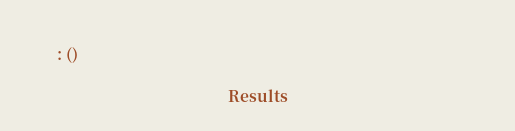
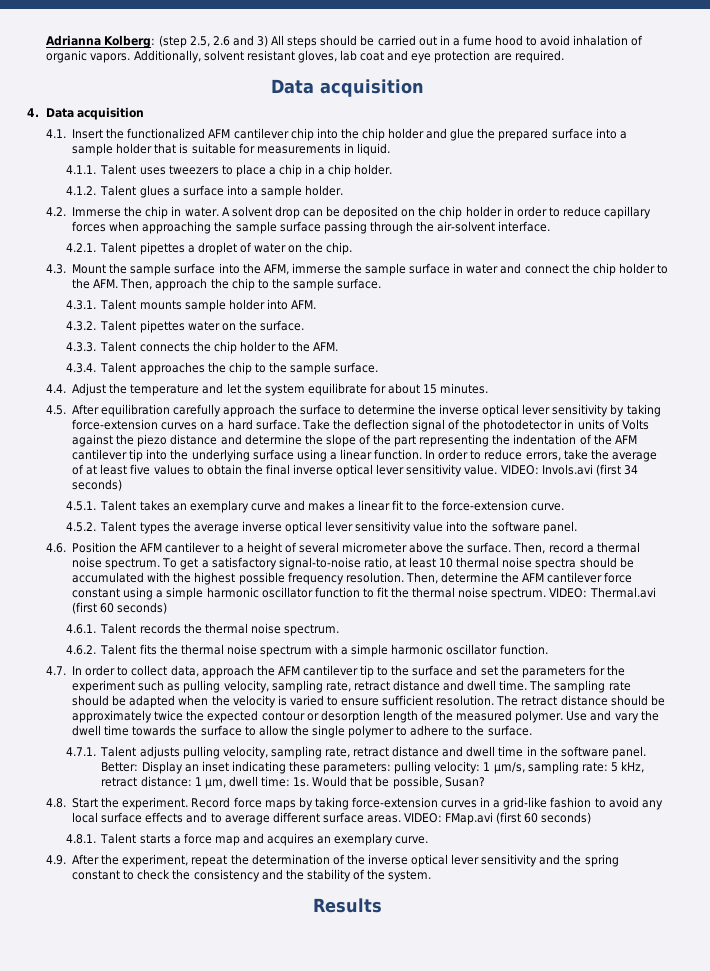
- : ()
+ Adrianna Kolberg: (step 2.5, 2.6 and 3) All steps should be carried out in a fume hood to avoid inhalation of organic vapors. Additionally, solvent resistant gloves, lab coat and eye protection are required.
+ Data acquisition
+ 4. Data acquisition
+ 4.1. Insert the functionalized AFM cantilever chip into the chip holder and glue the prepared surface into a sample holder that is suitable for measurements in liquid.
+ 4.1.1. Talent uses tweezers to place a chip in a chip holder.
+ 4.1.2. Talent glues a surface into a sample holder.
+ 4.2. Immerse the chip in water. A solvent drop can be deposited on the chip holder in order to reduce capillary forces when approaching the sample surface passing through the air-solvent interface.
+ 4.2.1. Talent pipettes a droplet of water on the chip.
+ 4.3. Mount the sample surface into the AFM, immerse the sample surface in water and connect the chip holder to the AFM. Then, approach the chip to the sample surface.
+ 4.3.1. Talent mounts sample holder into AFM.
+ 4.3.2. Talent pipettes water on the surface.
+ 4.3.3. Talent connects the chip holder to the AFM.
+ 4.3.4. Talent approaches the chip to the sample surface.
+ 4.4. Adjust the temperature and let the system equilibrate for about 15 minutes.
+ 4.5. After equilibration carefully approach the surface to determine the inverse optical lever sensitivity by taking force-extension curves on a hard surface. Take the deflection signal of the photodetector in units of Volts against the piezo distance and determine the slope of the part representing the indentation of the AFM cantilever tip into the underlying surface using a linear function. In order to reduce errors, take the average of at least five values to obtain the final inverse optical lever sensitivity value. VIDEO: Invols.avi (first 34 seconds)
+ 4.5.1. Talent takes an exemplary curve and makes a linear fit to the force-extension curve.
+ 4.5.2. Talent types the average inverse optical lever sensitivity value into the software panel.
+ 4.6. Position the AFM cantilever to a height of several micrometer above the surface. Then, record a thermal noise spectrum. To get a satisfactory signal-to-noise ratio, at least 10 thermal noise spectra should be accumulated with the highest possible frequency resolution. Then, determine the AFM cantilever force constant using a simple harmonic oscillator function to fit the thermal noise spectrum. VIDEO: Thermal.avi (first 60 seconds)
+ 4.6.1. Talent records the thermal noise spectrum.
+ 4.6.2. Talent fits the thermal noise spectrum with a simple harmonic oscillator function.
+ 4.7. In order to collect data, approach the AFM cantilever tip to the surface and set the parameters for the experiment such as pulling velocity, sampling rate, retract distance and dwell time. The sampling rate should be adapted when the velocity is varied to ensure sufficient resolution. The retract distance should be approximately twice the expected contour or desorption length of the measured polymer. Use and vary the dwell time towards the surface to allow the single polymer to adhere to the surface.
+ 4.7.1. Talent adjusts pulling velocity, sampling rate, retract distance and dwell time in the software panel. Better: Display an inset indicating these parameters: pulling velocity: 1 µm/s, sampling rate: 5 kHz, retract distance: 1 µm, dwell time: 1s. Would that be possible, Susan?
+ 4.8. Start the experiment. Record force maps by taking force-extension curves in a grid-like fashion to avoid any local surface effects and to average different surface areas. VIDEO: FMap.avi (first 60 seconds)
+ 4.8.1. Talent starts a force map and acquires an exemplary curve.
+ 4.9. After the experiment, repeat the determination of the inverse optical lever sensitivity and the spring constant to check the consistency and the stability of the system.

